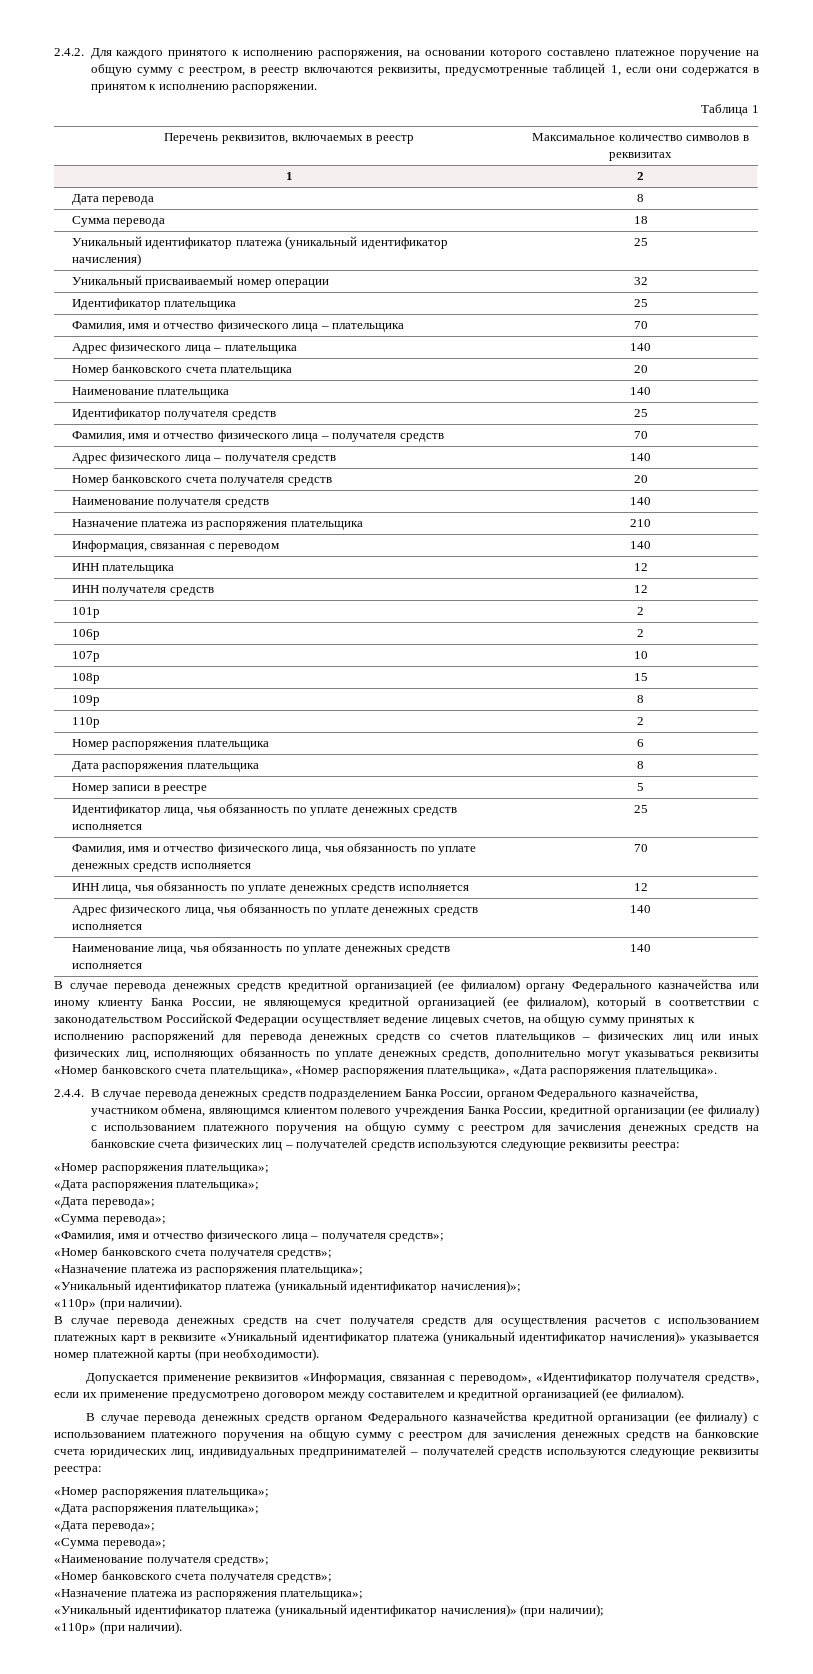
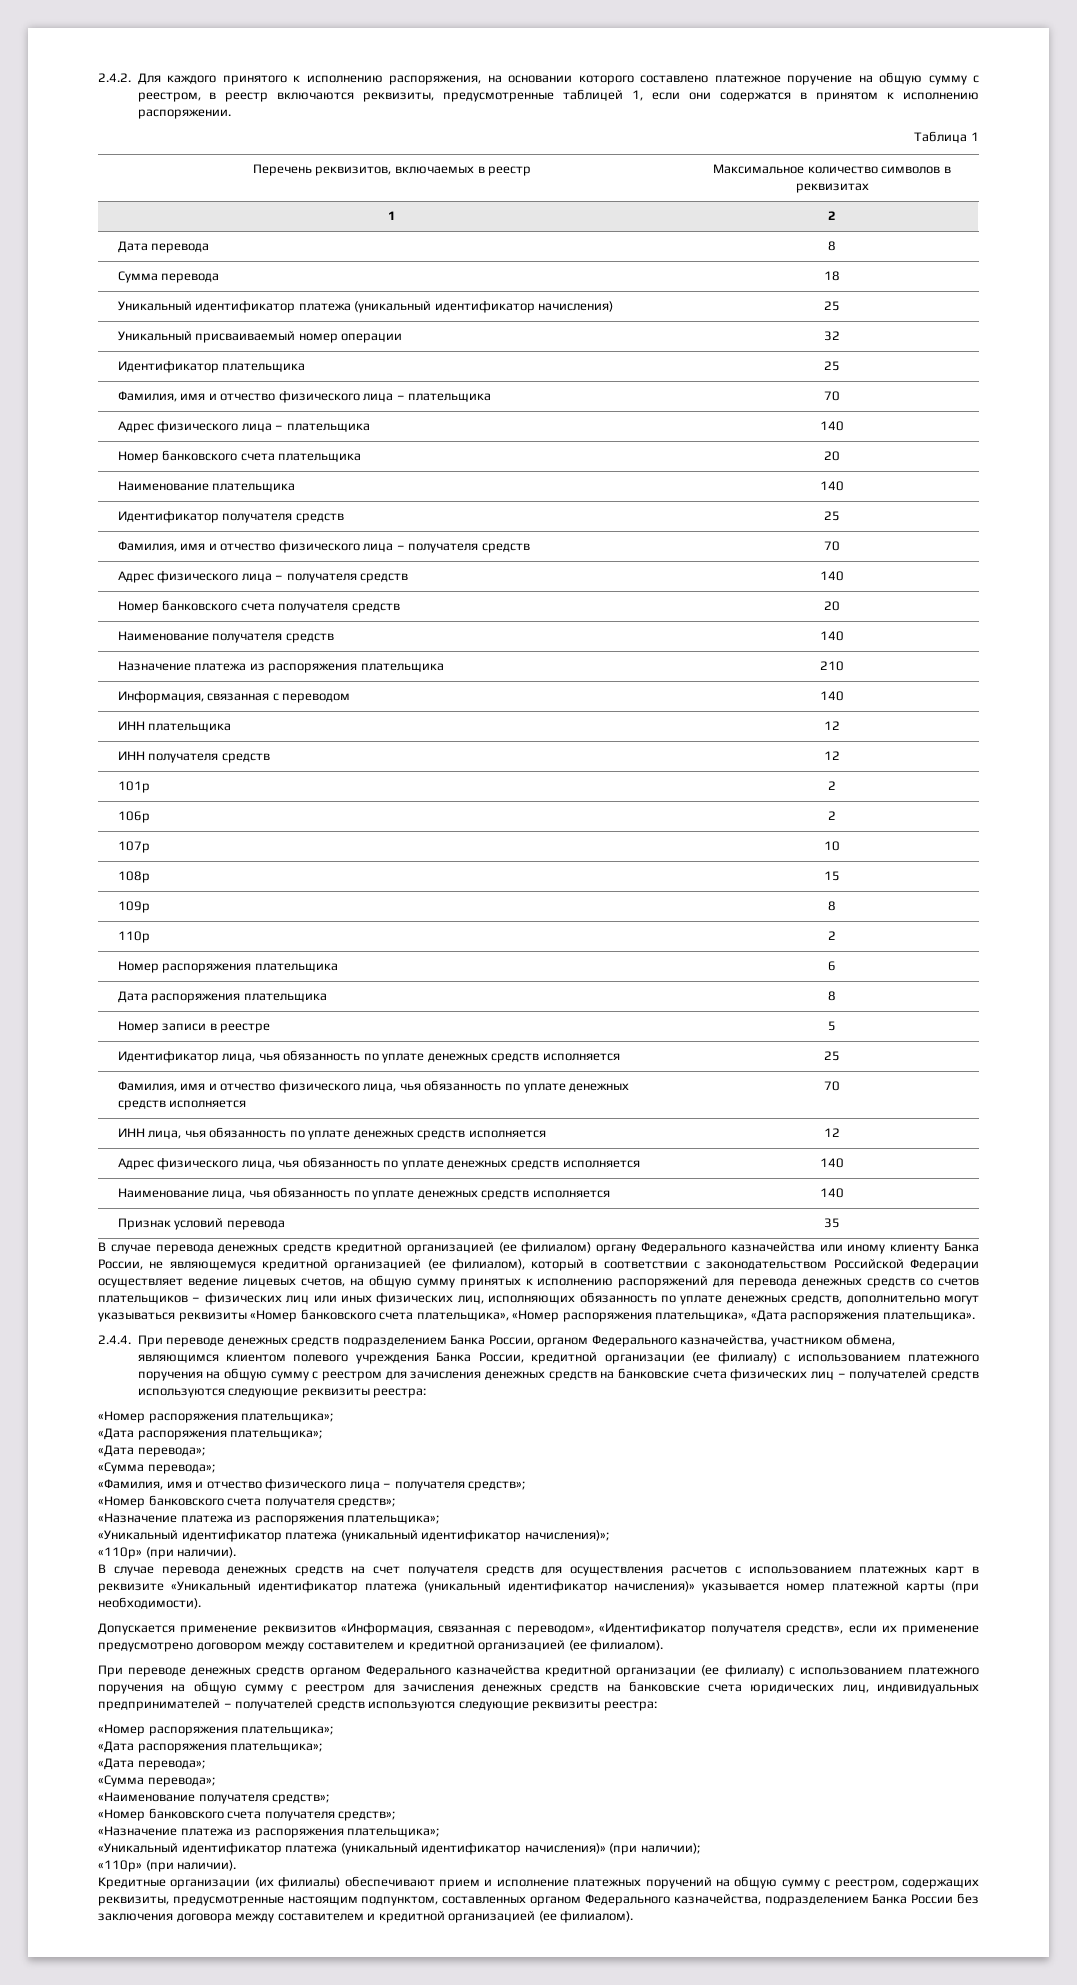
+ Признак условий перевода | 35
- 2.4.4. В случае перевода денежных средств подразделением Банка России, органом Федерального казначейства, участником обмена, являющимся клиентом полевого учреждения Банка России, кредитной организации (ее филиалу) с использованием платежного поручения на общую сумму с реестром для зачисления денежных средств на банковские счета физических лиц – получателей средств используются следующие реквизиты реестра:
+ 2.4.4. При переводе денежных средств подразделением Банка России, органом Федерального казначейства, участником обмена, являющимся клиентом полевого учреждения Банка России, кредитной организации (ее филиалу) с использованием платежного поручения на общую сумму с реестром для зачисления денежных средств на банковские счета физических лиц – получателей средств используются следующие реквизиты реестра:
- В случае перевода денежных средств органом Федерального казначейства кредитной организации (ее филиалу) с использованием платежного поручения на общую сумму с реестром для зачисления денежных средств на банковские счета юридических лиц, индивидуальных предпринимателей – получателей средств используются следующие реквизиты реестра:
+ При переводе денежных средств органом Федерального казначейства кредитной организации (ее филиалу) с использованием платежного поручения на общую сумму с реестром для зачисления денежных средств на банковские счета юридических лиц, индивидуальных предпринимателей – получателей средств используются следующие реквизиты реестра:
+ Кредитные организации (их филиалы) обеспечивают прием и исполнение платежных поручений на общую сумму с реестром, содержащих реквизиты, предусмотренные настоящим подпунктом, составленных органом Федерального казначейства, подразделением Банка России без заключения договора между составителем и кредитной организацией (ее филиалом).

